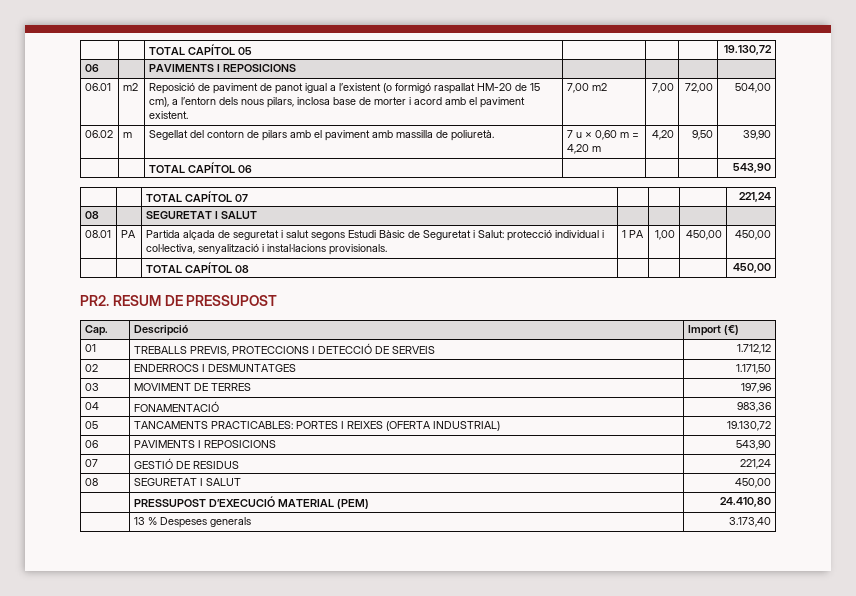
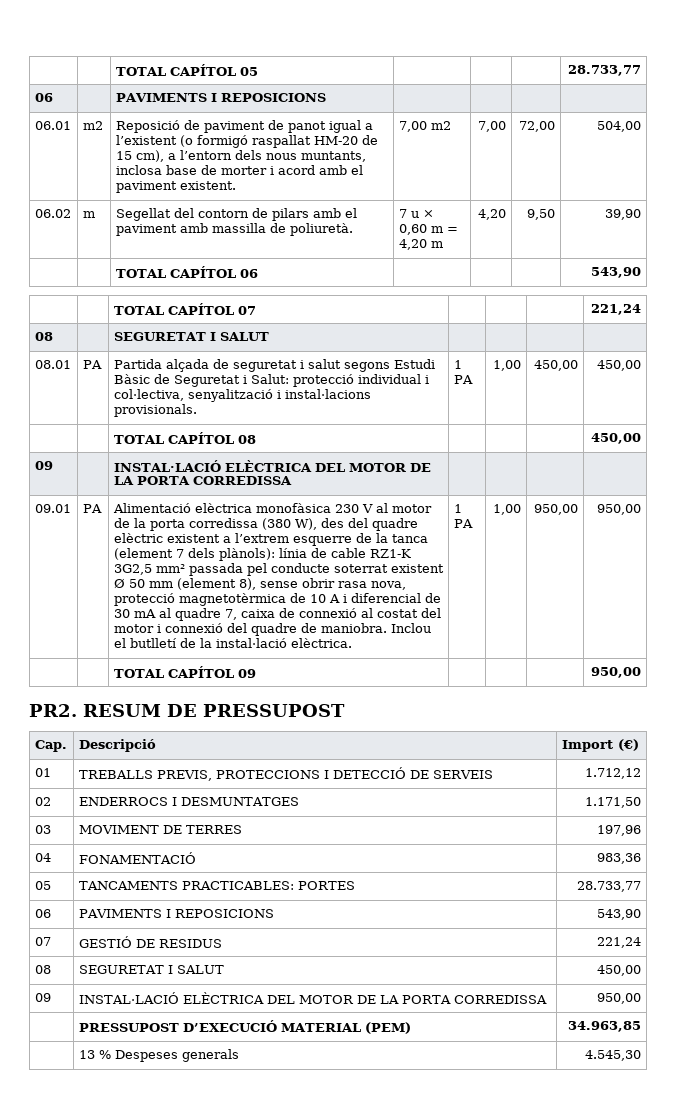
- | | TOTAL CAPÍTOL 05 | | | | 19.130,72
+ | | TOTAL CAPÍTOL 05 | | | | 28.733,77
- 06.01 | m2 | Reposició de paviment de panot igual a l’existent (o formigó raspallat HM-20 de 15 cm), a l’entorn dels nous pilars, inclosa base de morter i acord amb el paviment existent. | 7,00 m2 | 7,00 | 72,00 | 504,00
+ 06.01 | m2 | Reposició de paviment de panot igual a l’existent (o formigó raspallat HM-20 de 15 cm), a l’entorn dels nous muntants, inclosa base de morter i acord amb el paviment existent. | 7,00 m2 | 7,00 | 72,00 | 504,00
+ 09 | | INSTAL·LACIÓ ELÈCTRICA DEL MOTOR DE LA PORTA CORREDISSA | | | |
+ 09.01 | PA | Alimentació elèctrica monofàsica 230 V al motor de la porta corredissa (380 W), des del quadre elèctric existent a l’extrem esquerre de la tanca (element 7 dels plànols): línia de cable RZ1-K 3G2,5 mm² passada pel conducte soterrat existent Ø 50 mm (element 8), sense obrir rasa nova, protecció magnetotèrmica de 10 A i diferencial de 30 mA al quadre 7, caixa de connexió al costat del motor i connexió del quadre de maniobra. Inclou el butlletí de la instal·lació elèctrica. | 1 PA | 1,00 | 950,00 | 950,00
+ | | TOTAL CAPÍTOL 09 | | | | 950,00
- 05 | TANCAMENTS PRACTICABLES: PORTES I REIXES (OFERTA INDUSTRIAL) | 19.130,72
+ 05 | TANCAMENTS PRACTICABLES: PORTES | 28.733,77
+ 09 | INSTAL·LACIÓ ELÈCTRICA DEL MOTOR DE LA PORTA CORREDISSA | 950,00
- | PRESSUPOST D’EXECUCIÓ MATERIAL (PEM) | 24.410,80
+ | PRESSUPOST D’EXECUCIÓ MATERIAL (PEM) | 34.963,85
- | 13 % Despeses generals | 3.173,40
+ | 13 % Despeses generals | 4.545,30

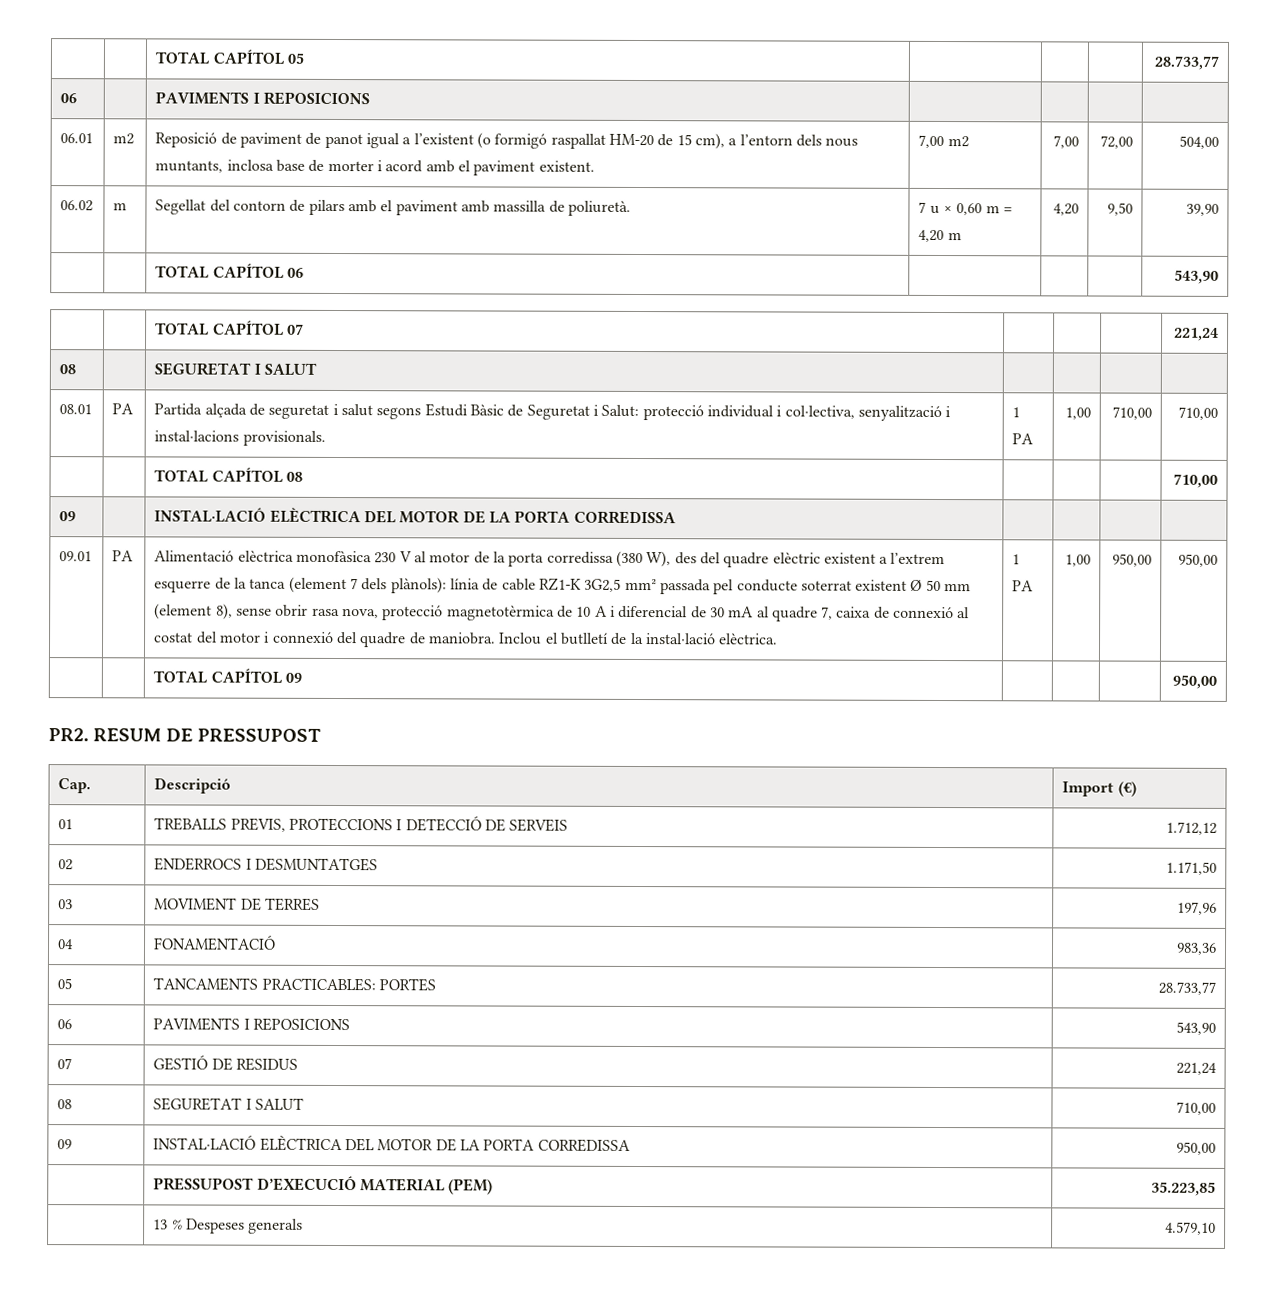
- 08.01 | PA | Partida alçada de seguretat i salut segons Estudi Bàsic de Seguretat i Salut: protecció individual i col·lectiva, senyalització i instal·lacions provisionals. | 1 PA | 1,00 | 450,00 | 450,00
+ 08.01 | PA | Partida alçada de seguretat i salut segons Estudi Bàsic de Seguretat i Salut: protecció individual i col·lectiva, senyalització i instal·lacions provisionals. | 1 PA | 1,00 | 710,00 | 710,00
- | | TOTAL CAPÍTOL 08 | | | | 450,00
+ | | TOTAL CAPÍTOL 08 | | | | 710,00
- 08 | SEGURETAT I SALUT | 450,00
+ 08 | SEGURETAT I SALUT | 710,00
- | PRESSUPOST D’EXECUCIÓ MATERIAL (PEM) | 34.963,85
+ | PRESSUPOST D’EXECUCIÓ MATERIAL (PEM) | 35.223,85
- | 13 % Despeses generals | 4.545,30
+ | 13 % Despeses generals | 4.579,10

